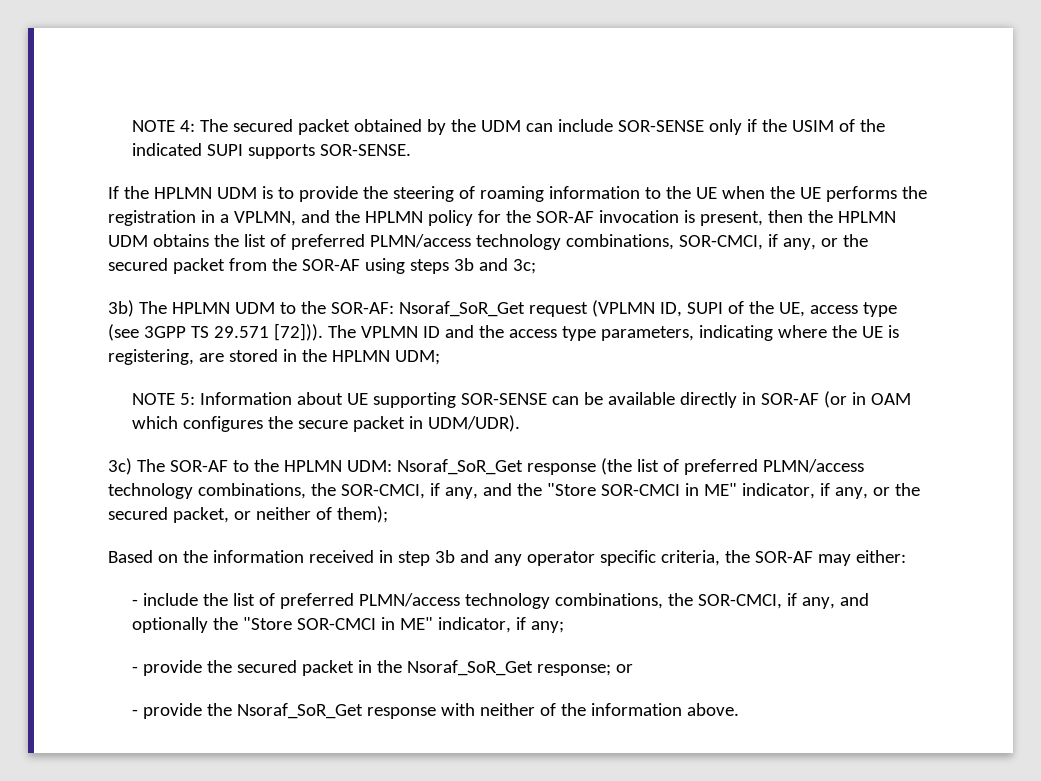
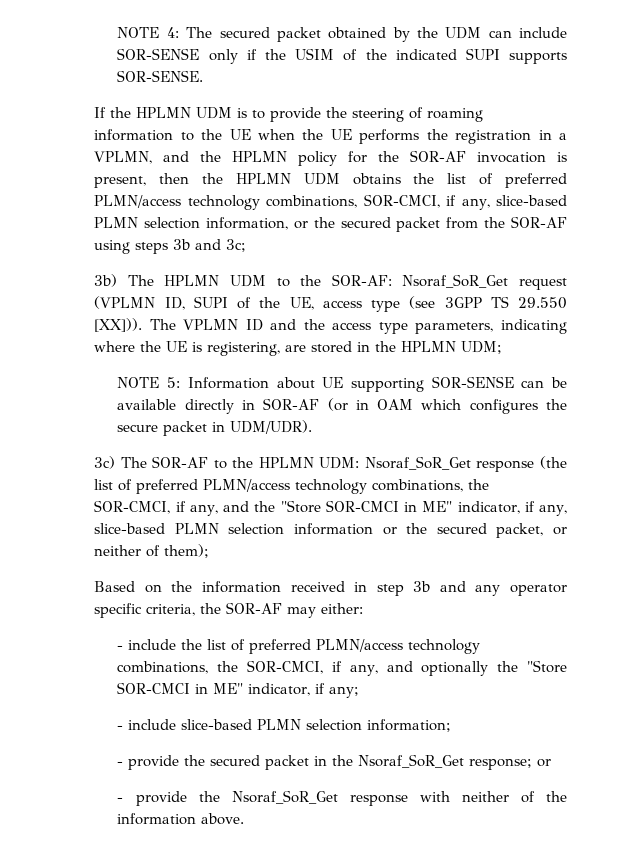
- If the HPLMN UDM is to provide the steering of roaming information to the UE when the UE performs the registration in a VPLMN, and the HPLMN policy for the SOR-AF invocation is present, then the HPLMN UDM obtains the list of preferred PLMN/access technology combinations, SOR-CMCI, if any, or the secured packet from the SOR-AF using steps 3b and 3c;
+ If the HPLMN UDM is to provide the steering of roaming information to the UE when the UE performs the registration in a VPLMN, and the HPLMN policy for the SOR-AF invocation is present, then the HPLMN UDM obtains the list of preferred PLMN/access technology combinations, SOR-CMCI, if any, slice-based PLMN selection information, or the secured packet from the SOR-AF using steps 3b and 3c;
- 3b) The HPLMN UDM to the SOR-AF: Nsoraf_SoR_Get request (VPLMN ID, SUPI of the UE, access type (see 3GPP TS 29.571 [72])).
+ 3b) The HPLMN UDM to the SOR-AF: Nsoraf_SoR_Get request (VPLMN ID, SUPI of the UE, access type (see 3GPP TS 29.550 [XX])).
- 3c) The SOR-AF to the HPLMN UDM: Nsoraf_SoR_Get response (the list of preferred PLMN/access technology combinations, the SOR-CMCI, if any, and the "Store SOR-CMCI in ME" indicator, if any, or the secured packet, or neither of them);
+ 3c) The SOR-AF to the HPLMN UDM: Nsoraf_SoR_Get response (the list of preferred PLMN/access technology combinations, the SOR-CMCI, if any, and the "Store SOR-CMCI in ME" indicator, if any, slice-based PLMN selection information or the secured packet, or neither of them);
+ - include slice-based PLMN selection information;

